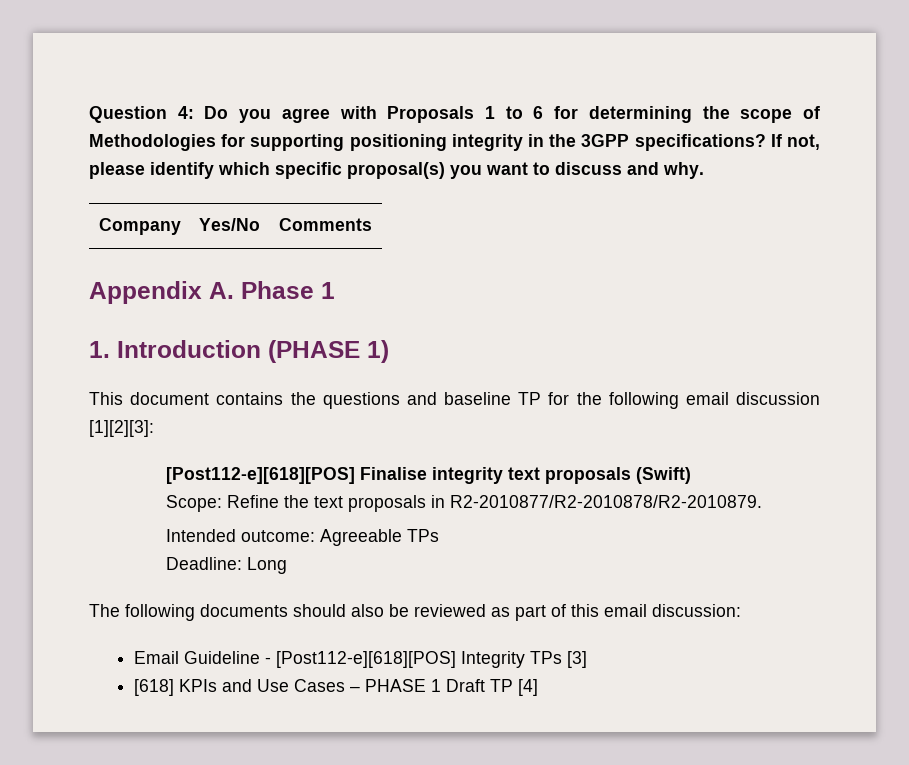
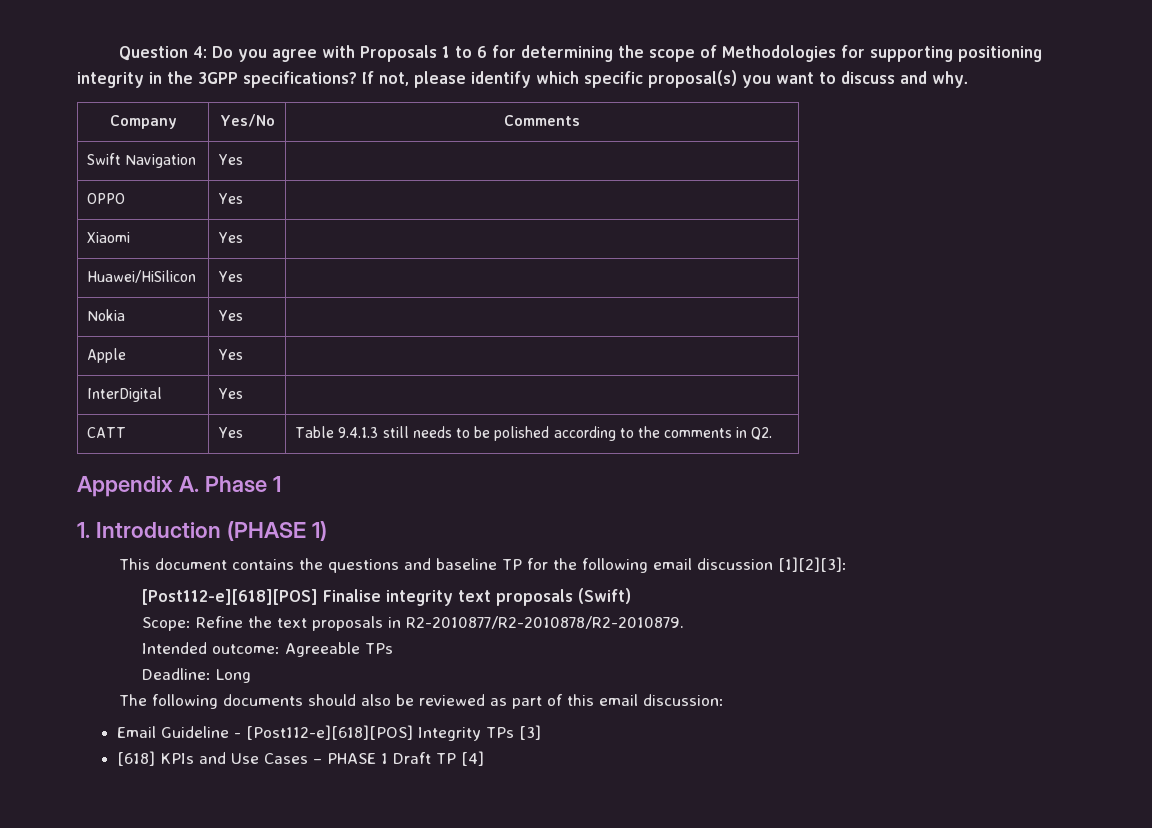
+ Swift Navigation | Yes |
+ OPPO | Yes |
+ Xiaomi | Yes |
+ Huawei/HiSilicon | Yes |
+ Nokia | Yes |
+ Apple | Yes |
+ InterDigital | Yes |
+ CATT | Yes | Table 9.4.1.3 still needs to be polished according to the comments in Q2.

